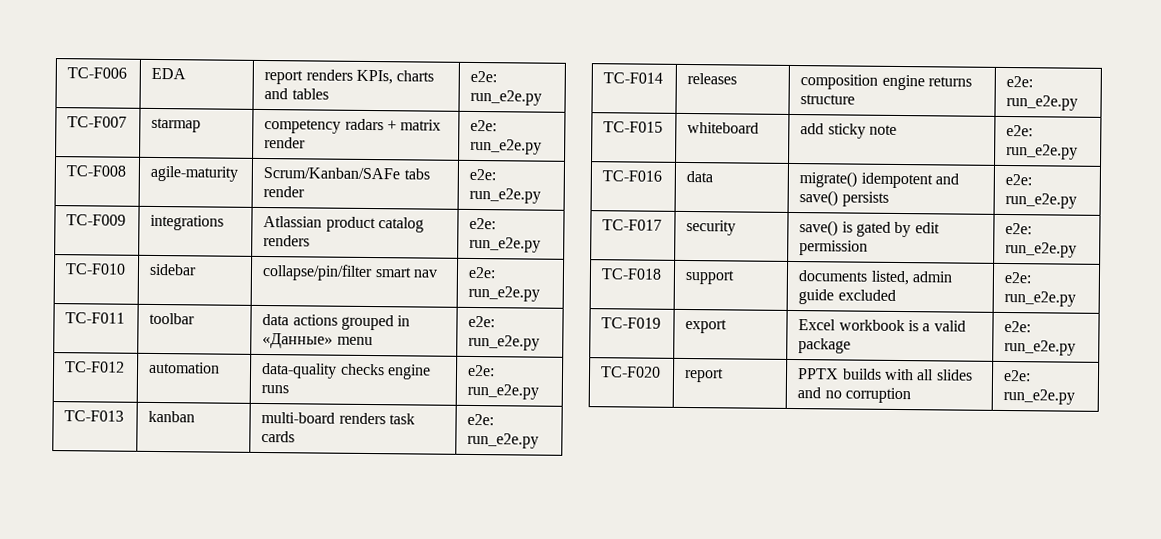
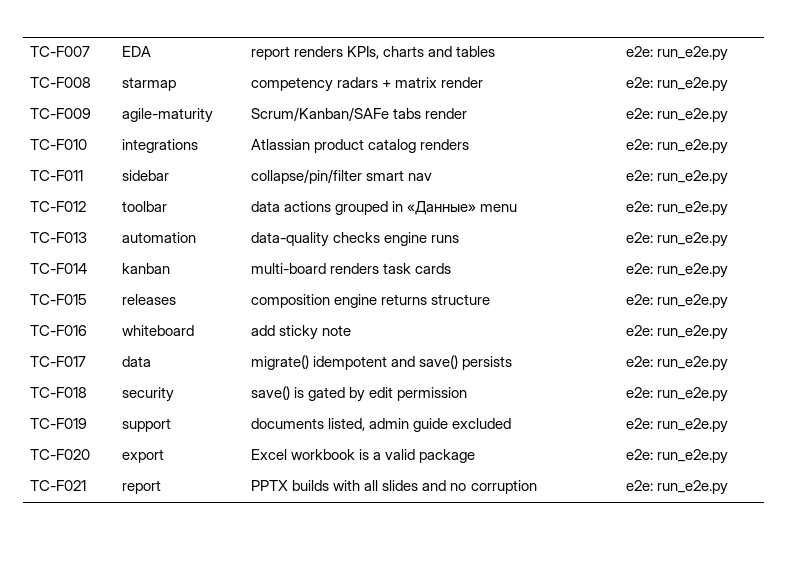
- TC-F006 | EDA | report renders KPIs, charts and tables | e2e: run_e2e.py
+ TC-F007 | EDA | report renders KPIs, charts and tables | e2e: run_e2e.py
- TC-F007 | starmap | competency radars + matrix render | e2e: run_e2e.py
+ TC-F008 | starmap | competency radars + matrix render | e2e: run_e2e.py
- TC-F008 | agile-maturity | Scrum/Kanban/SAFe tabs render | e2e: run_e2e.py
+ TC-F009 | agile-maturity | Scrum/Kanban/SAFe tabs render | e2e: run_e2e.py
- TC-F009 | integrations | Atlassian product catalog renders | e2e: run_e2e.py
+ TC-F010 | integrations | Atlassian product catalog renders | e2e: run_e2e.py
- TC-F010 | sidebar | collapse/pin/filter smart nav | e2e: run_e2e.py
+ TC-F011 | sidebar | collapse/pin/filter smart nav | e2e: run_e2e.py
- TC-F011 | toolbar | data actions grouped in «Данные» menu | e2e: run_e2e.py
+ TC-F012 | toolbar | data actions grouped in «Данные» menu | e2e: run_e2e.py
- TC-F012 | automation | data-quality checks engine runs | e2e: run_e2e.py
+ TC-F013 | automation | data-quality checks engine runs | e2e: run_e2e.py
- TC-F013 | kanban | multi-board renders task cards | e2e: run_e2e.py
+ TC-F014 | kanban | multi-board renders task cards | e2e: run_e2e.py
- TC-F014 | releases | composition engine returns structure | e2e: run_e2e.py
+ TC-F015 | releases | composition engine returns structure | e2e: run_e2e.py
- TC-F015 | whiteboard | add sticky note | e2e: run_e2e.py
+ TC-F016 | whiteboard | add sticky note | e2e: run_e2e.py
- TC-F016 | data | migrate() idempotent and save() persists | e2e: run_e2e.py
+ TC-F017 | data | migrate() idempotent and save() persists | e2e: run_e2e.py
- TC-F017 | security | save() is gated by edit permission | e2e: run_e2e.py
+ TC-F018 | security | save() is gated by edit permission | e2e: run_e2e.py
- TC-F018 | support | documents listed, admin guide excluded | e2e: run_e2e.py
+ TC-F019 | support | documents listed, admin guide excluded | e2e: run_e2e.py
- TC-F019 | export | Excel workbook is a valid package | e2e: run_e2e.py
+ TC-F020 | export | Excel workbook is a valid package | e2e: run_e2e.py
- TC-F020 | report | PPTX builds with all slides and no corruption | e2e: run_e2e.py
+ TC-F021 | report | PPTX builds with all slides and no corruption | e2e: run_e2e.py

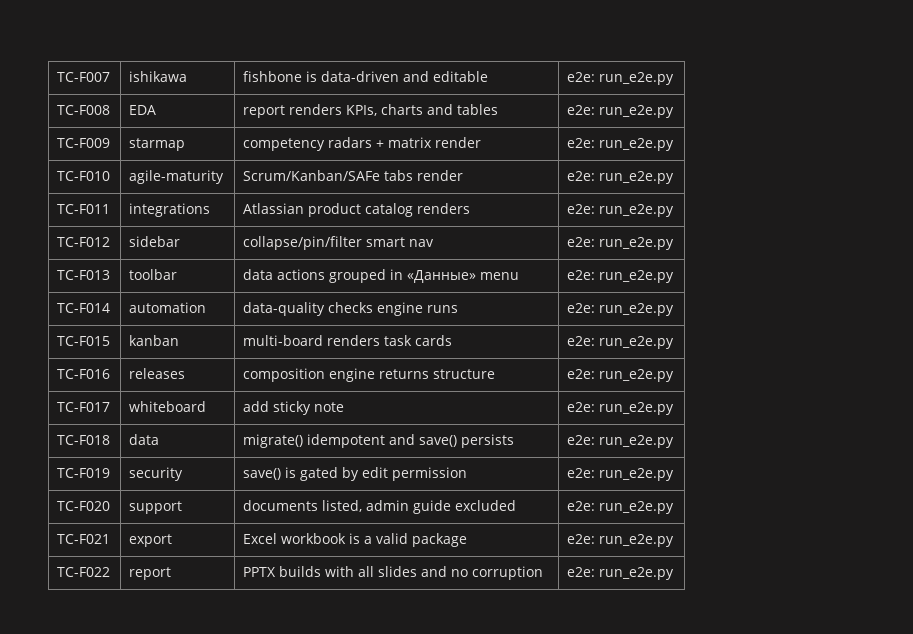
- TC-F007 | EDA | report renders KPIs, charts and tables | e2e: run_e2e.py
+ TC-F007 | ishikawa | fishbone is data-driven and editable | e2e: run_e2e.py
+ TC-F008 | EDA | report renders KPIs, charts and tables | e2e: run_e2e.py
- TC-F008 | starmap | competency radars + matrix render | e2e: run_e2e.py
+ TC-F009 | starmap | competency radars + matrix render | e2e: run_e2e.py
- TC-F009 | agile-maturity | Scrum/Kanban/SAFe tabs render | e2e: run_e2e.py
+ TC-F010 | agile-maturity | Scrum/Kanban/SAFe tabs render | e2e: run_e2e.py
- TC-F010 | integrations | Atlassian product catalog renders | e2e: run_e2e.py
+ TC-F011 | integrations | Atlassian product catalog renders | e2e: run_e2e.py
- TC-F011 | sidebar | collapse/pin/filter smart nav | e2e: run_e2e.py
+ TC-F012 | sidebar | collapse/pin/filter smart nav | e2e: run_e2e.py
- TC-F012 | toolbar | data actions grouped in «Данные» menu | e2e: run_e2e.py
+ TC-F013 | toolbar | data actions grouped in «Данные» menu | e2e: run_e2e.py
- TC-F013 | automation | data-quality checks engine runs | e2e: run_e2e.py
+ TC-F014 | automation | data-quality checks engine runs | e2e: run_e2e.py
- TC-F014 | kanban | multi-board renders task cards | e2e: run_e2e.py
+ TC-F015 | kanban | multi-board renders task cards | e2e: run_e2e.py
- TC-F015 | releases | composition engine returns structure | e2e: run_e2e.py
+ TC-F016 | releases | composition engine returns structure | e2e: run_e2e.py
- TC-F016 | whiteboard | add sticky note | e2e: run_e2e.py
+ TC-F017 | whiteboard | add sticky note | e2e: run_e2e.py
- TC-F017 | data | migrate() idempotent and save() persists | e2e: run_e2e.py
+ TC-F018 | data | migrate() idempotent and save() persists | e2e: run_e2e.py
- TC-F018 | security | save() is gated by edit permission | e2e: run_e2e.py
+ TC-F019 | security | save() is gated by edit permission | e2e: run_e2e.py
- TC-F019 | support | documents listed, admin guide excluded | e2e: run_e2e.py
+ TC-F020 | support | documents listed, admin guide excluded | e2e: run_e2e.py
- TC-F020 | export | Excel workbook is a valid package | e2e: run_e2e.py
+ TC-F021 | export | Excel workbook is a valid package | e2e: run_e2e.py
- TC-F021 | report | PPTX builds with all slides and no corruption | e2e: run_e2e.py
+ TC-F022 | report | PPTX builds with all slides and no corruption | e2e: run_e2e.py

